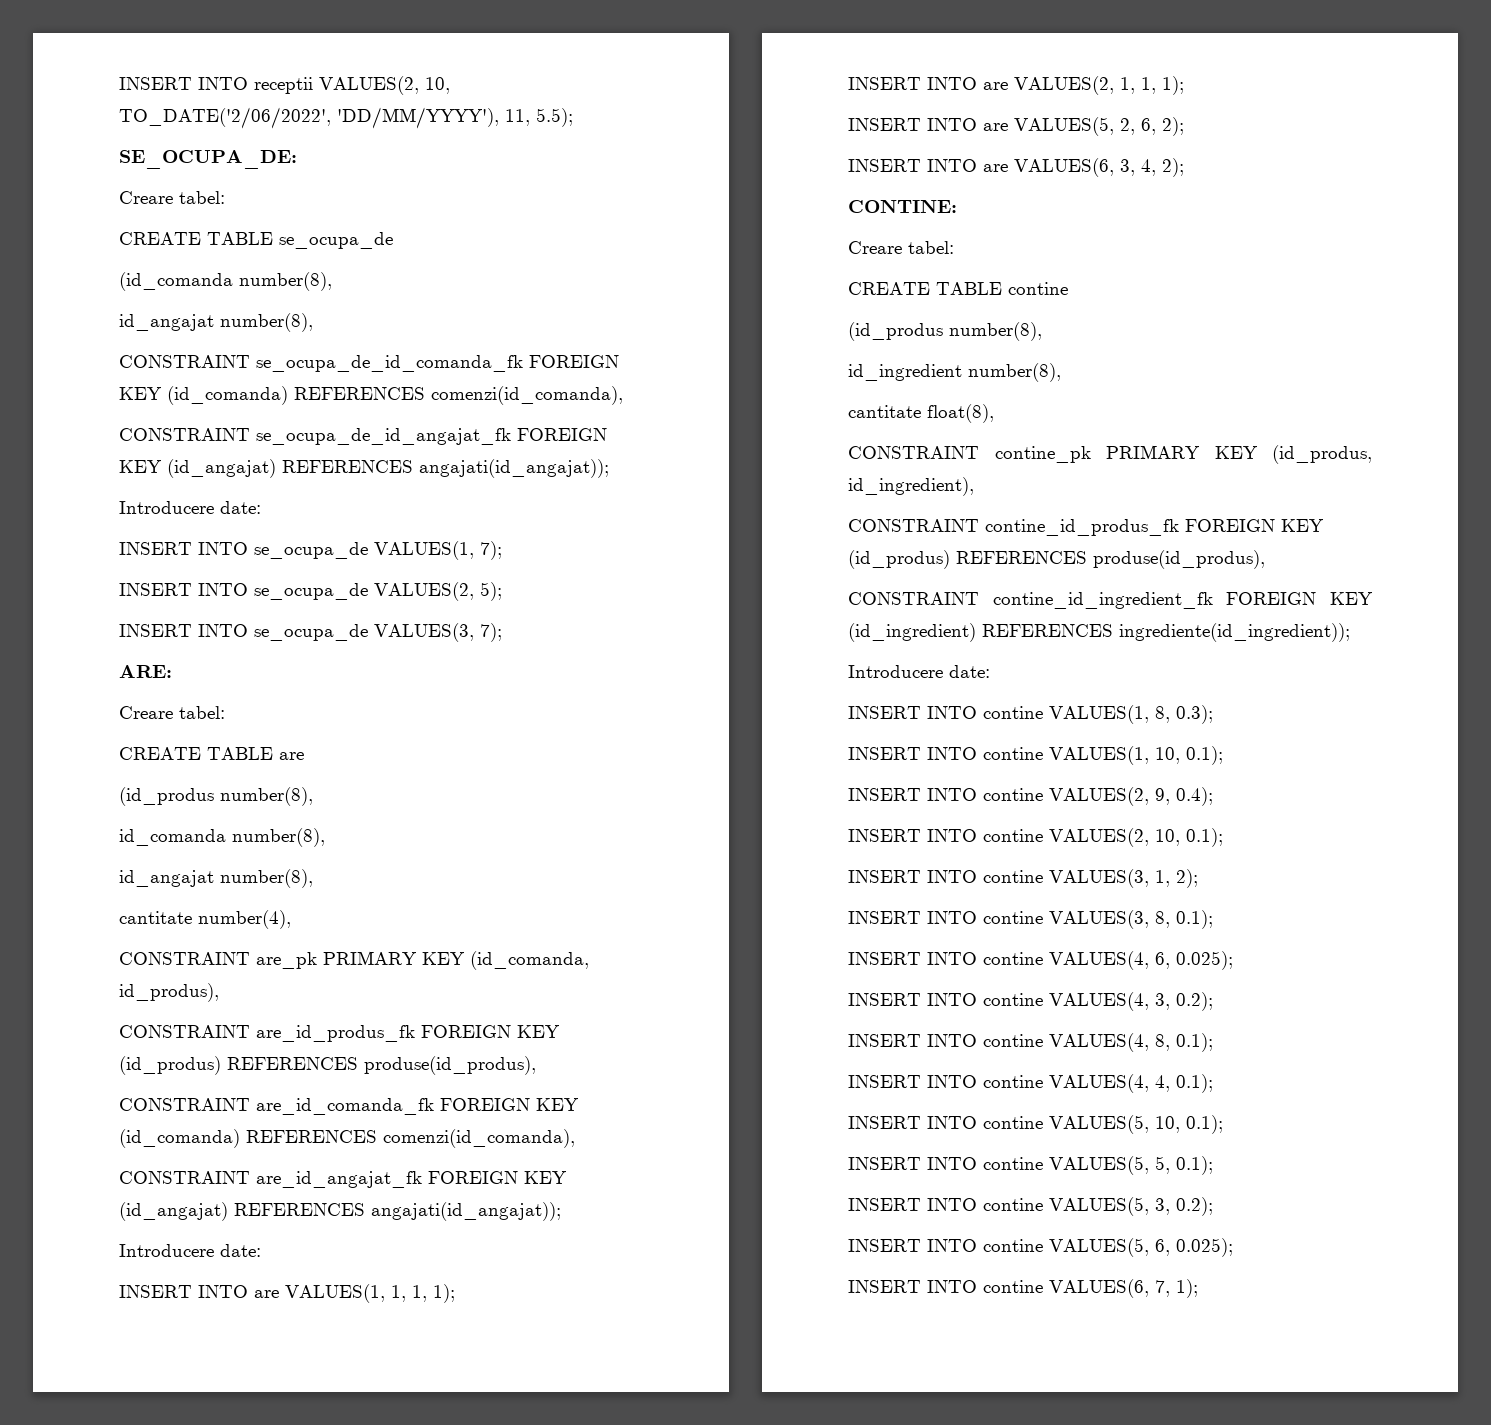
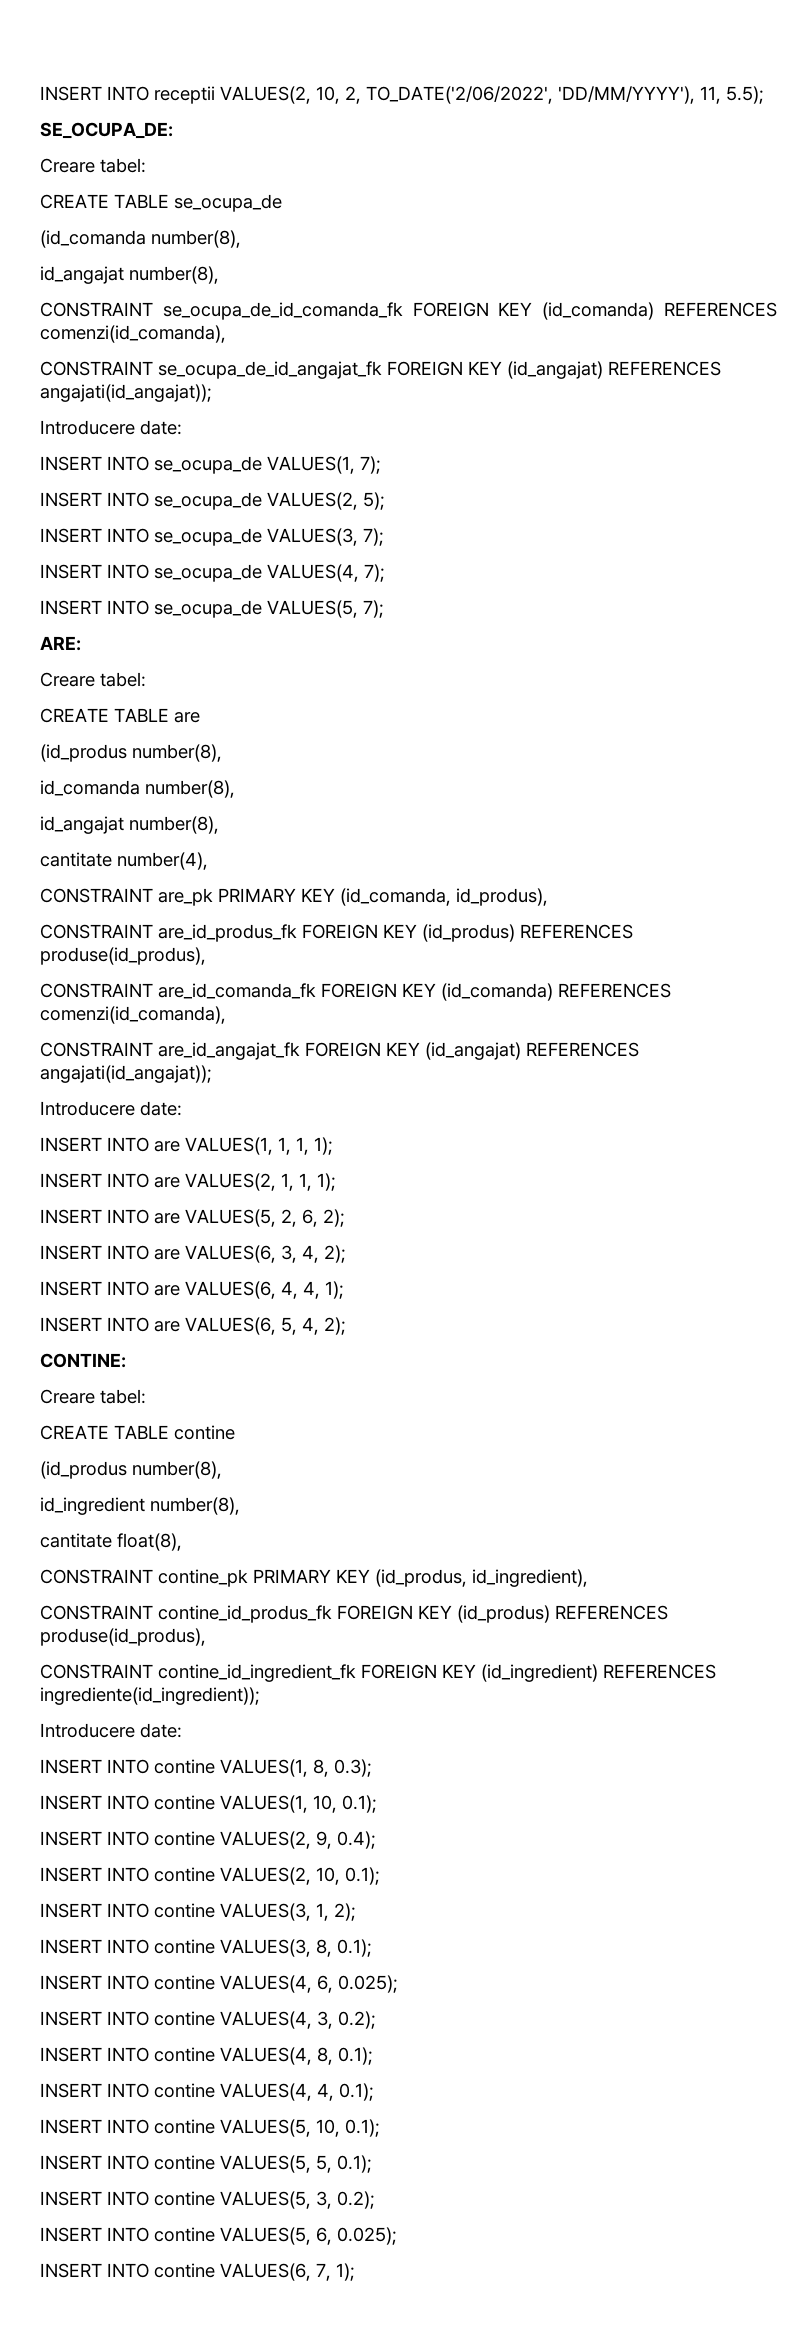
- INSERT INTO receptii VALUES(2, 10, TO_DATE('2/06/2022', 'DD/MM/YYYY'), 11, 5.5);
+ INSERT INTO receptii VALUES(2, 10, 2, TO_DATE('2/06/2022', 'DD/MM/YYYY'), 11, 5.5);
+ INSERT INTO se_ocupa_de VALUES(4, 7);
+ INSERT INTO se_ocupa_de VALUES(5, 7);
+ INSERT INTO are VALUES(6, 4, 4, 1);
+ INSERT INTO are VALUES(6, 5, 4, 2);

